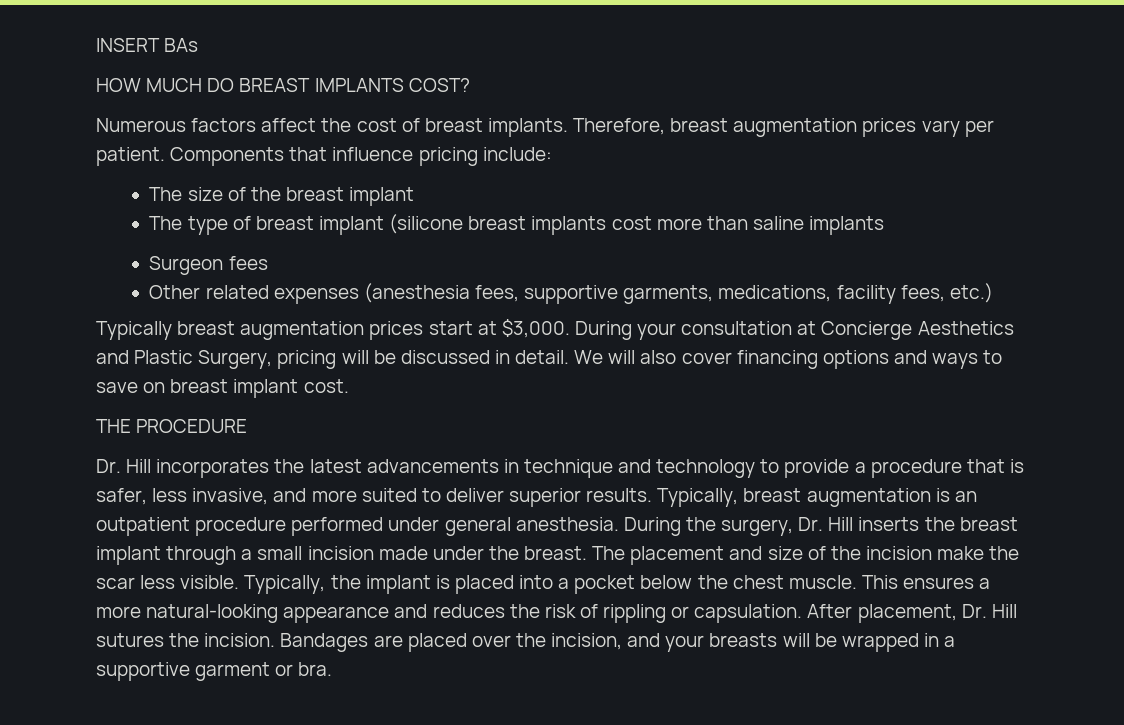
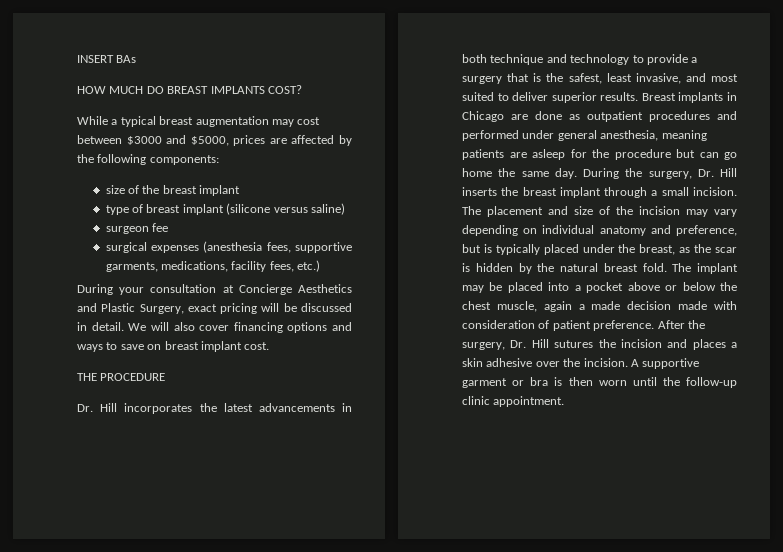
- Numerous factors affect the cost of breast implants. Therefore, breast augmentation prices vary per patient. Components that influence pricing include:
- The size of the breast implant
+ While a typical breast augmentation may cost between $3000 and $5000, prices are affected by the following components:
+ size of the breast implant
- The type of breast implant (silicone breast implants cost more than saline implants
- Surgeon fees
- Other related expenses (anesthesia fees, supportive garments, medications, facility fees, etc.)
+ type of breast implant (silicone versus saline)
+ surgeon fee
+ surgical expenses (anesthesia fees, supportive garments, medications, facility fees, etc.)
- Typically breast augmentation prices start at $3,000. During your consultation at Concierge Aesthetics and Plastic Surgery, pricing will be discussed in detail.
+ During your consultation at Concierge Aesthetics and Plastic Surgery, exact pricing will be discussed in detail.
- Dr. Hill incorporates the latest advancements in technique and technology to provide a procedure that is safer, less invasive, and more suited to deliver superior results.
+ Dr. Hill incorporates the latest advancements in both technique and technology to provide a surgery that is the safest, least invasive, and most suited to deliver superior results.
- Typically, breast augmentation is an outpatient procedure performed under general anesthesia.
+ Breast implants in Chicago are done as outpatient procedures and performed under general anesthesia, meaning patients are asleep for the procedure but can go home the same day.
- During the surgery, Dr. Hill inserts the breast implant through a small incision made under the breast.
+ During the surgery, Dr. Hill inserts the breast implant through a small incision.
- The placement and size of the incision make the scar less visible. Typically, the implant is placed into a pocket below the chest muscle. This ensures a more natural-looking appearance and reduces the risk of rippling or capsulation. After placement, Dr. Hill sutures the incision. Bandages are placed over the incision, and your breasts will be wrapped in a supportive garment or bra.
+ The placement and size of the incision may vary depending on individual anatomy and preference, but is typically placed under the breast, as the scar is hidden by the natural breast fold. The implant may be placed into a pocket above or below the chest muscle, again a made decision made with consideration of patient preference. After the surgery, Dr. Hill sutures the incision and places a skin adhesive over the incision. A supportive garment or bra is then worn until the follow-up clinic appointment.

